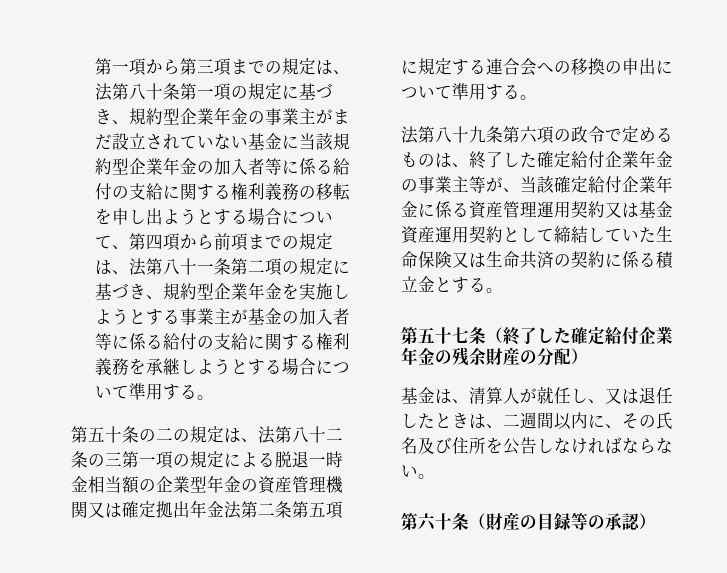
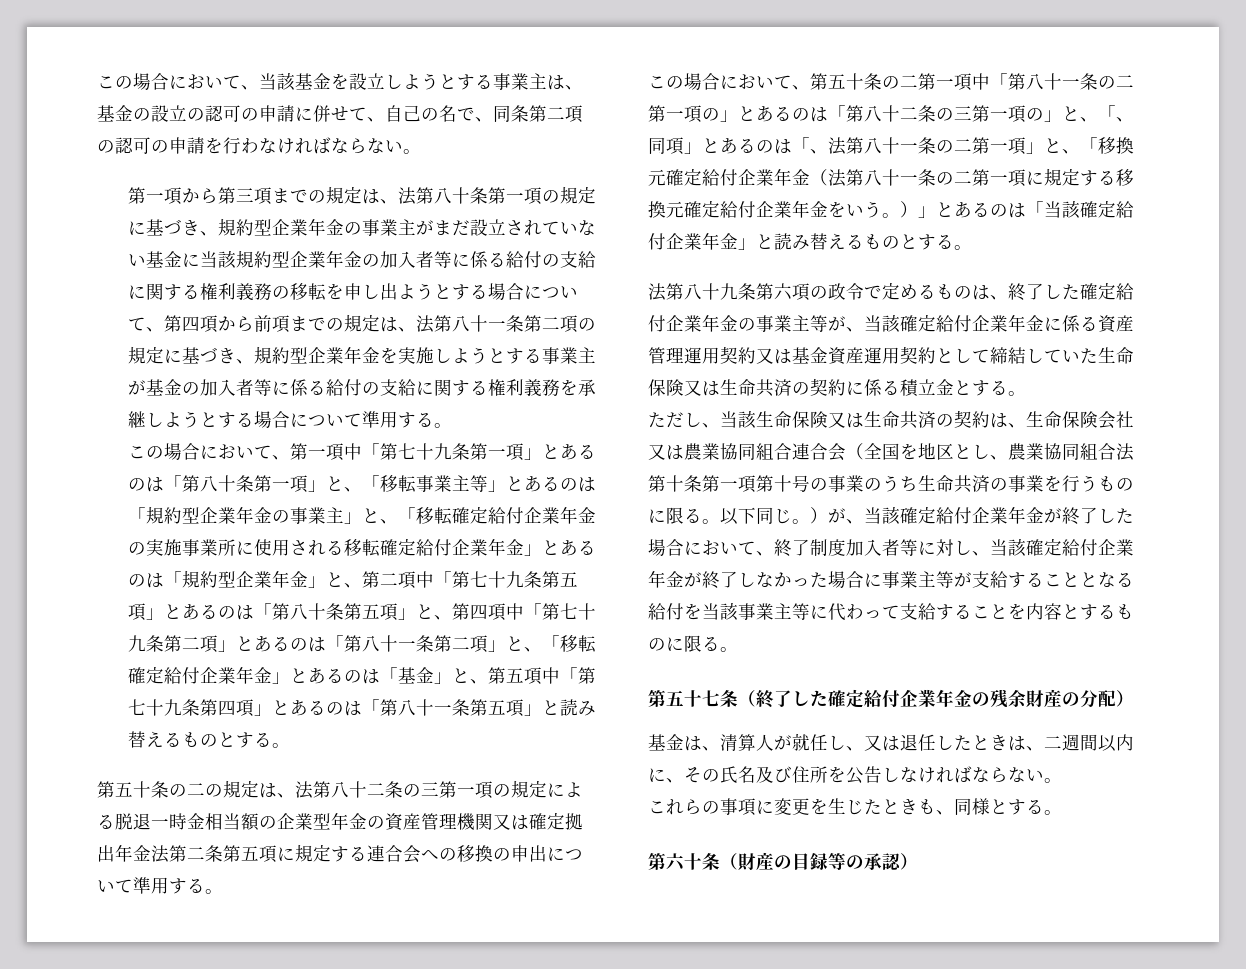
+ この場合において、当該基金を設立しようとする事業主は、基金の設立の認可の申請に併せて、自己の名で、同条第二項の認可の申請を行わなければならない。
+ この場合において、第一項中「第七十九条第一項」とあるのは「第八十条第一項」と、「移転事業主等」とあるのは「規約型企業年金の事業主」と、「移転確定給付企業年金の実施事業所に使用される移転確定給付企業年金」とあるのは「規約型企業年金」と、第二項中「第七十九条第五項」とあるのは「第八十条第五項」と、第四項中「第七十九条第二項」とあるのは「第八十一条第二項」と、「移転確定給付企業年金」とあるのは「基金」と、第五項中「第七十九条第四項」とあるのは「第八十一条第五項」と読み替えるものとする。
+ この場合において、第五十条の二第一項中「第八十一条の二第一項の」とあるのは「第八十二条の三第一項の」と、「、同項」とあるのは「、法第八十一条の二第一項」と、「移換元確定給付企業年金（法第八十一条の二第一項に規定する移換元確定給付企業年金をいう。）」とあるのは「当該確定給付企業年金」と読み替えるものとする。
+ ただし、当該生命保険又は生命共済の契約は、生命保険会社又は農業協同組合連合会（全国を地区とし、農業協同組合法第十条第一項第十号の事業のうち生命共済の事業を行うものに限る。以下同じ。）が、当該確定給付企業年金が終了した場合において、終了制度加入者等に対し、当該確定給付企業年金が終了しなかった場合に事業主等が支給することとなる給付を当該事業主等に代わって支給することを内容とするものに限る。
+ これらの事項に変更を生じたときも、同様とする。

